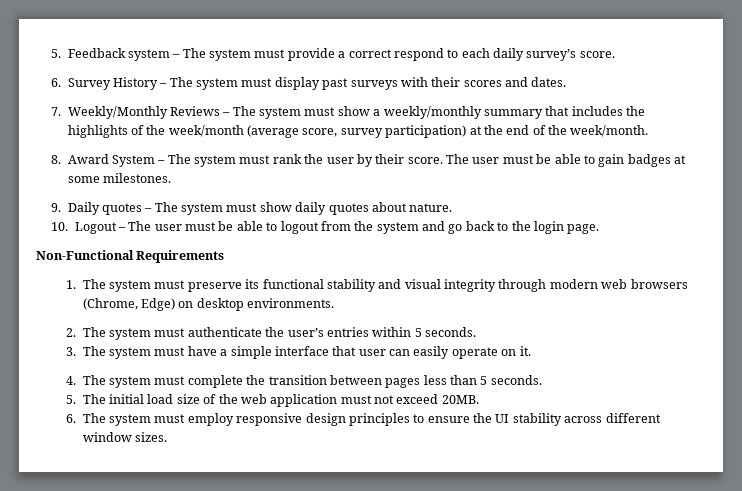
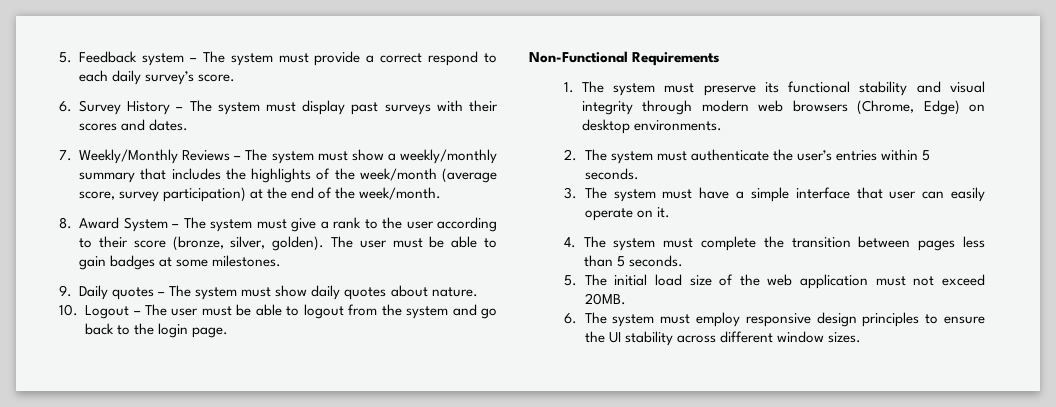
- 8. Award System – The system must rank the user by their score.
+ 8. Award System – The system must give a rank to the user according to their score (bronze, silver, golden).

